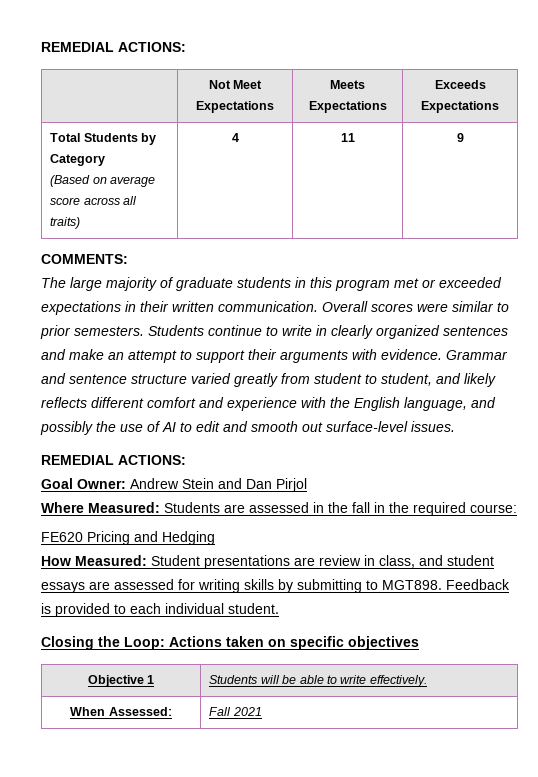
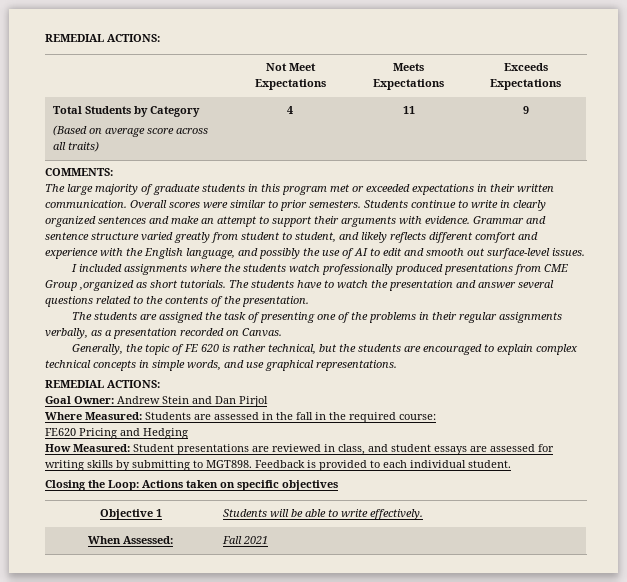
+ I included assignments where the students watch professionally produced presentations from CME Group ,organized as short tutorials. The students have to watch the presentation and answer several questions related to the contents of the presentation.
+ The students are assigned the task of presenting one of the problems in their regular assignments verbally, as a presentation recorded on Canvas.
+ Generally, the topic of FE 620 is rather technical, but the students are encouraged to explain complex technical concepts in simple words, and use graphical representations.
- How Measured: Student presentations are review in class, and student essays are assessed for writing skills by submitting to MGT898.
+ How Measured: Student presentations are reviewed in class, and student essays are assessed for writing skills by submitting to MGT898.

